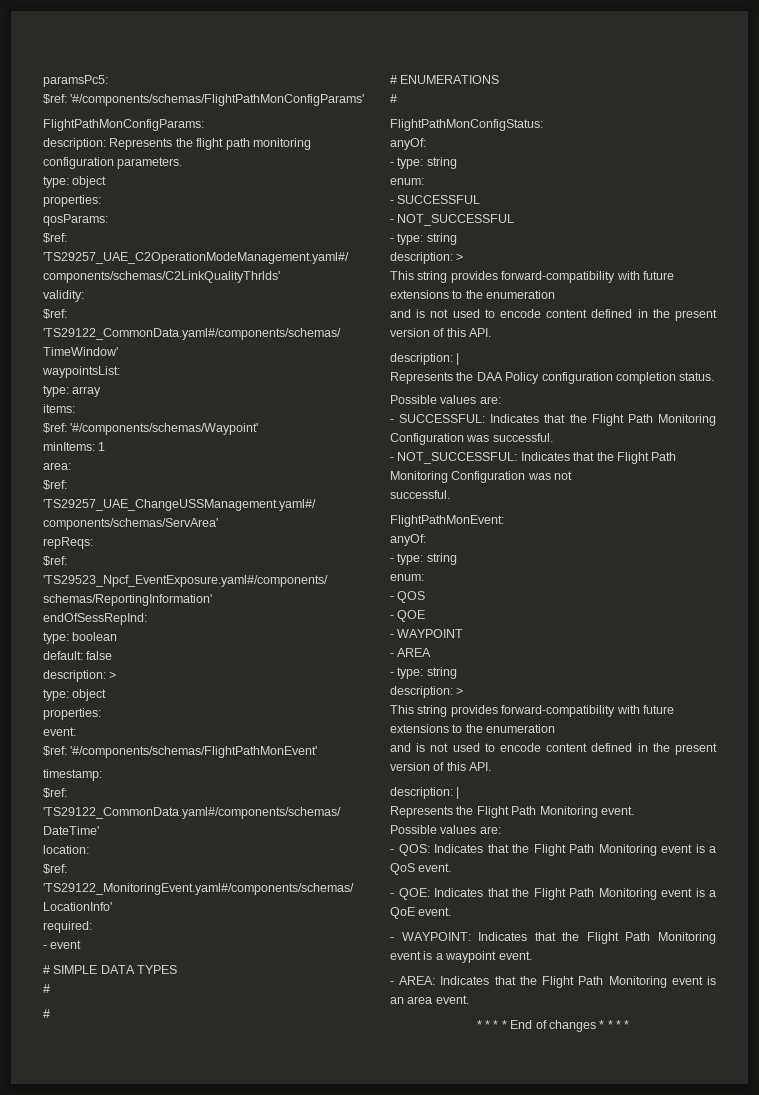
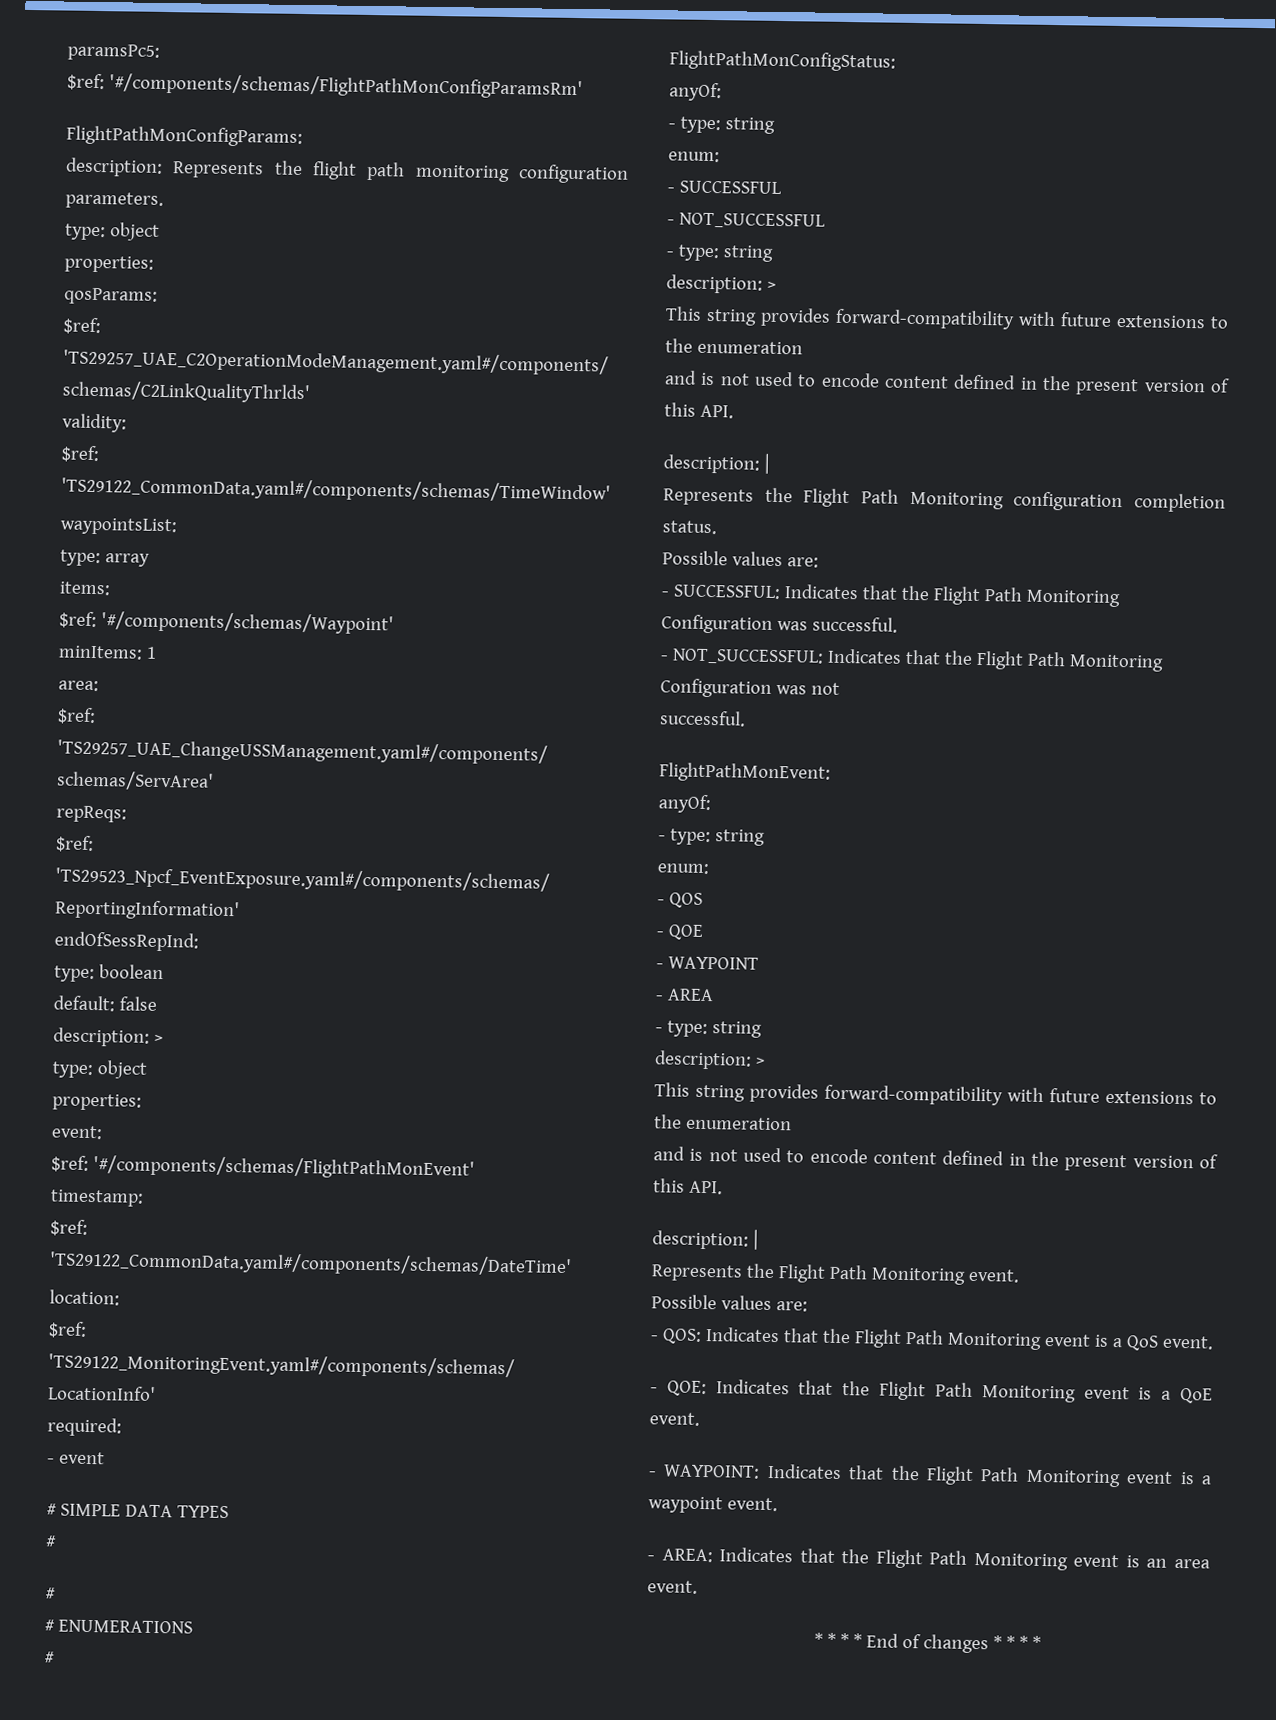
- $ref: '#/components/schemas/FlightPathMonConfigParams'
+ $ref: '#/components/schemas/FlightPathMonConfigParamsRm'
- Represents the DAA Policy configuration completion status.
+ Represents the Flight Path Monitoring configuration completion status.

